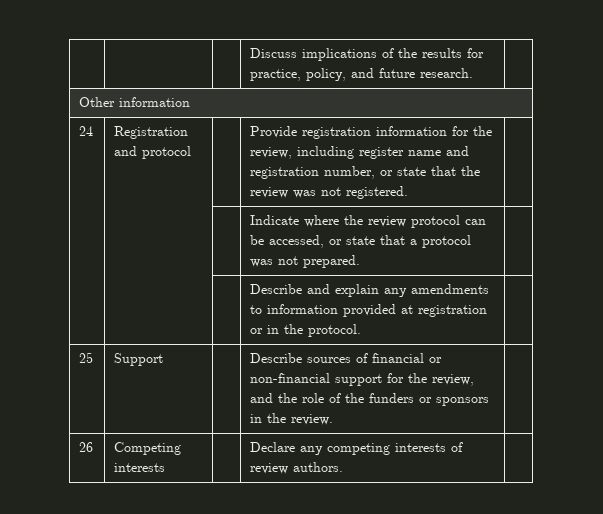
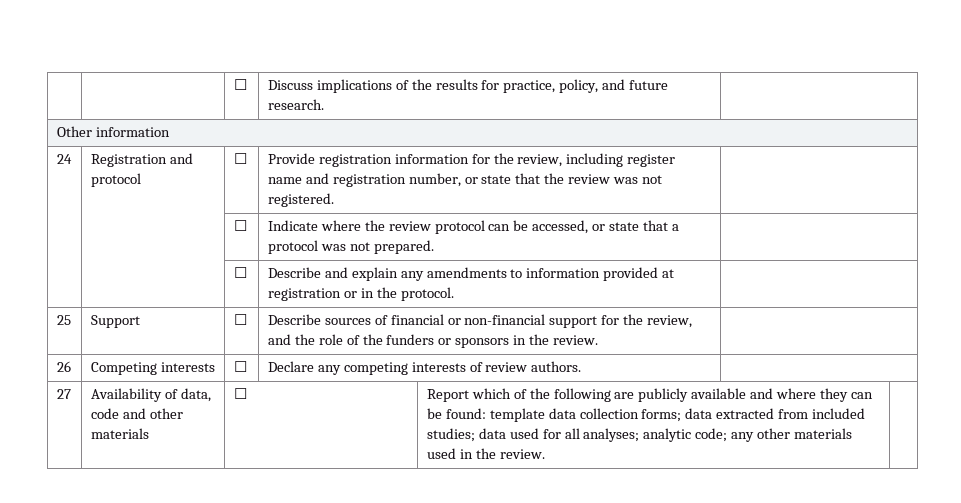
- | | | Discuss implications of the results for practice, policy, and future research. |
+ | | ☐ | Discuss implications of the results for practice, policy, and future research. |
- 24 | Registration and protocol | | Provide registration information for the review, including register name and registration number, or state that the review was not registered. |
+ 24 | Registration and protocol | ☐ | Provide registration information for the review, including register name and registration number, or state that the review was not registered. |
- | | | Indicate where the review protocol can be accessed, or state that a protocol was not prepared. |
+ | | ☐ | Indicate where the review protocol can be accessed, or state that a protocol was not prepared. |
- | | | Describe and explain any amendments to information provided at registration or in the protocol. |
+ | | ☐ | Describe and explain any amendments to information provided at registration or in the protocol. |
- 25 | Support | | Describe sources of financial or non-financial support for the review, and the role of the funders or sponsors in the review. |
+ 25 | Support | ☐ | Describe sources of financial or non-financial support for the review, and the role of the funders or sponsors in the review. |
- 26 | Competing interests | | Declare any competing interests of review authors. |
+ 26 | Competing interests | ☐ | Declare any competing interests of review authors. |
+ 27 | Availability of data, code and other materials | ☐ | Report which of the following are publicly available and where they can be found: template data collection forms; data extracted from included studies; data used for all analyses; analytic code; any other materials used in the review.

